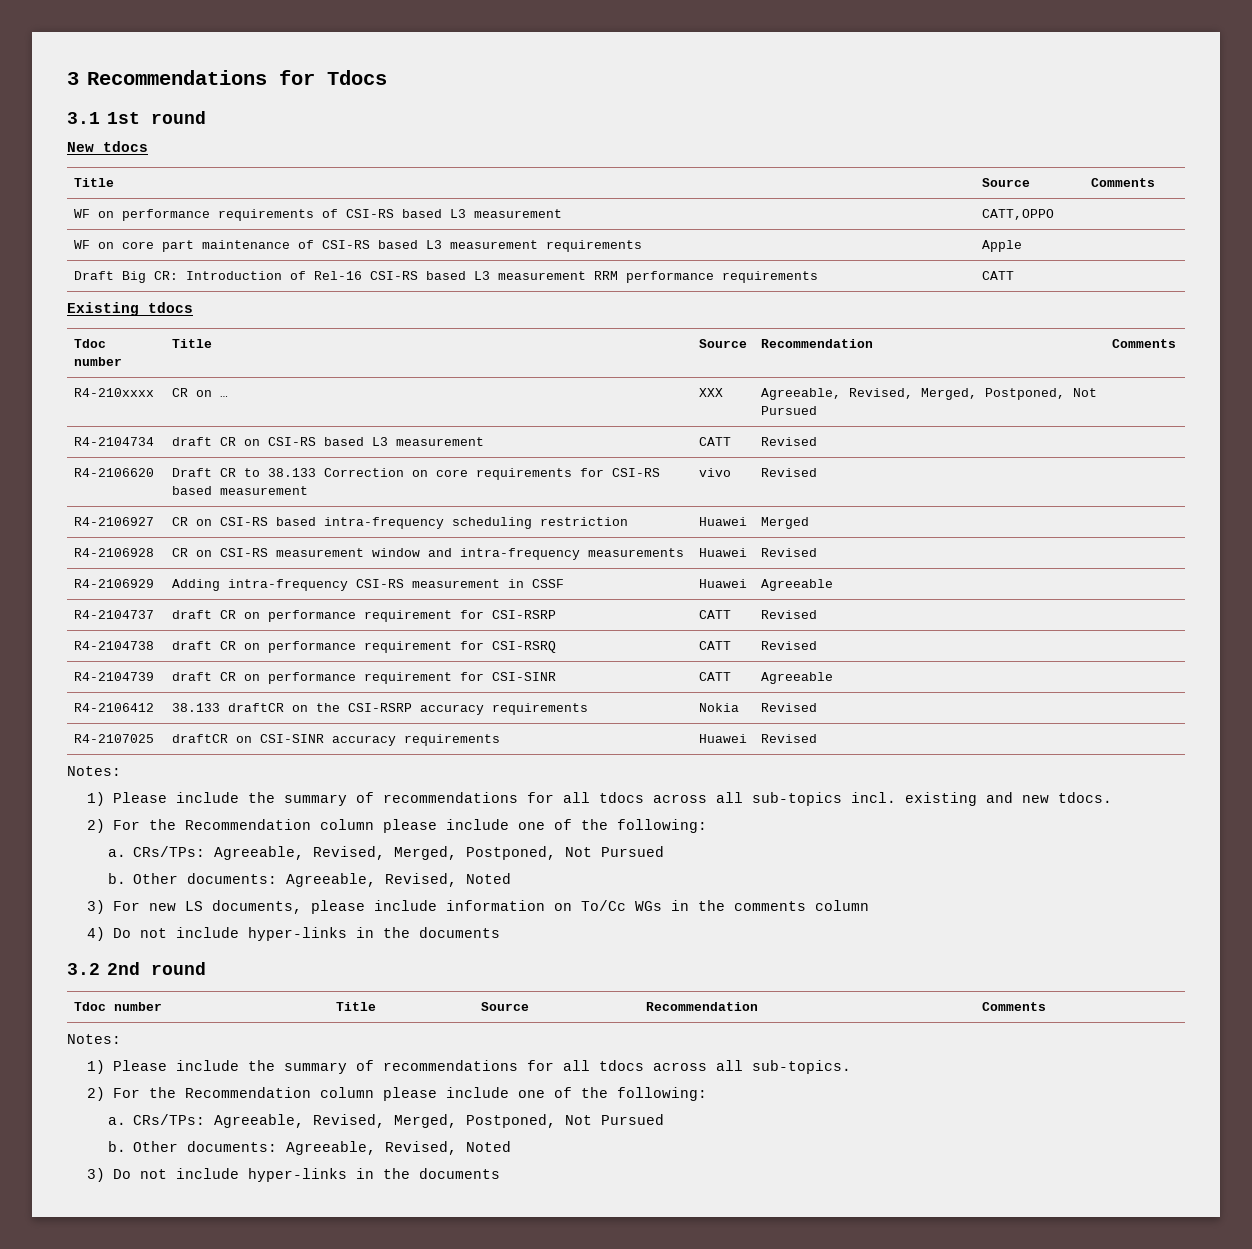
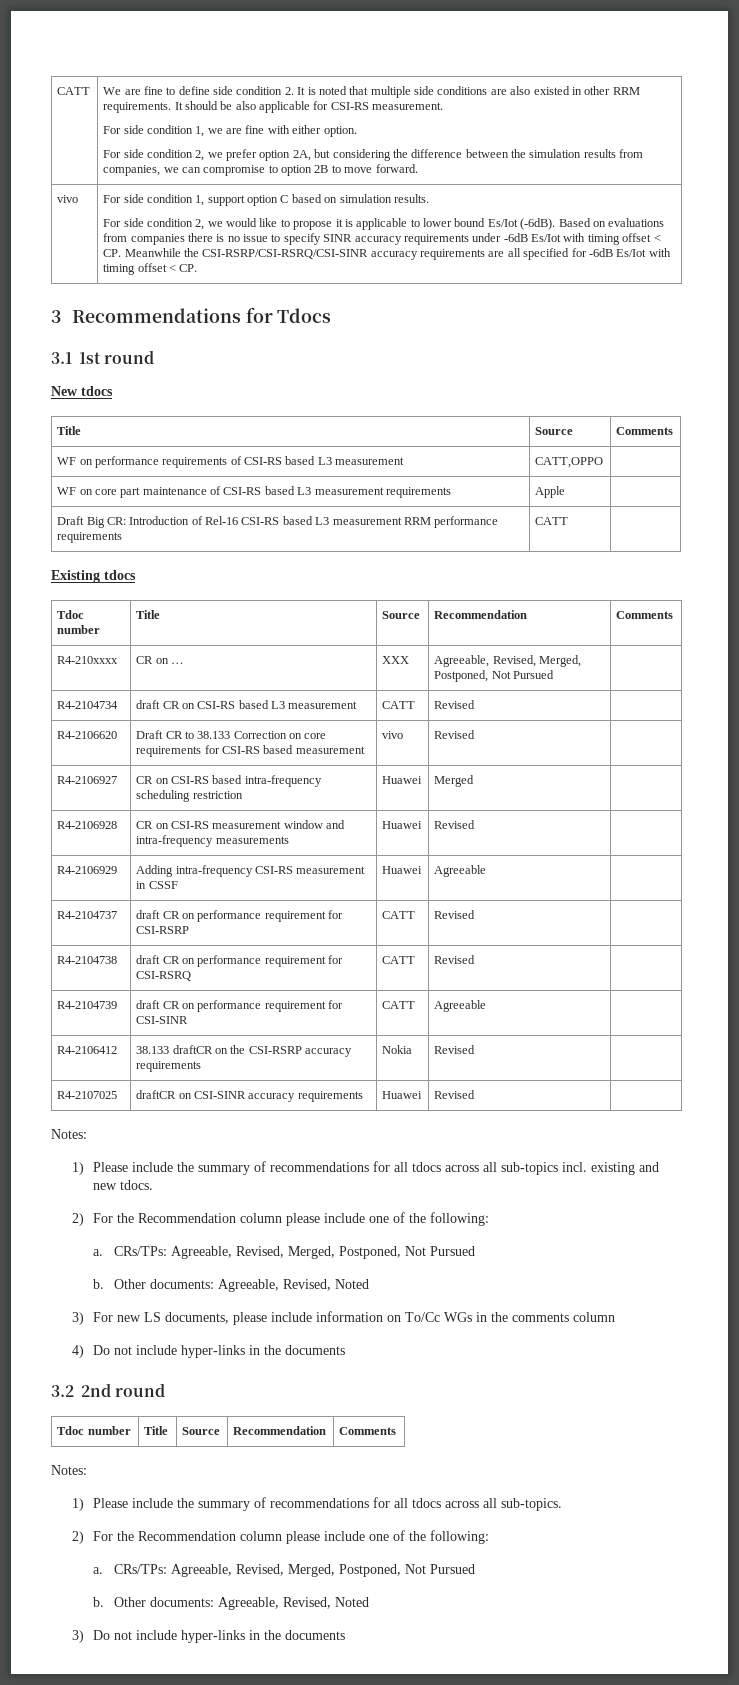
+ CATT | We are fine to define side condition 2. It is noted that multiple side conditions are also existed in other RRM requirements. It should be also applicable for CSI-RS measurement.
+ For side condition 1, we are fine with either option.
+ For side condition 2, we prefer option 2A, but considering the difference between the simulation results from companies, we can compromise to option 2B to move forward.
+ vivo | For side condition 1, support option C based on simulation results.
+ For side condition 2, we would like to propose it is applicable to lower bound Es/Iot (-6dB). Based on evaluations from companies there is no issue to specify SINR accuracy requirements under -6dB Es/Iot with timing offset < CP. Meanwhile the CSI-RSRP/CSI-RSRQ/CSI-SINR accuracy requirements are all specified for -6dB Es/Iot with timing offset < CP.

